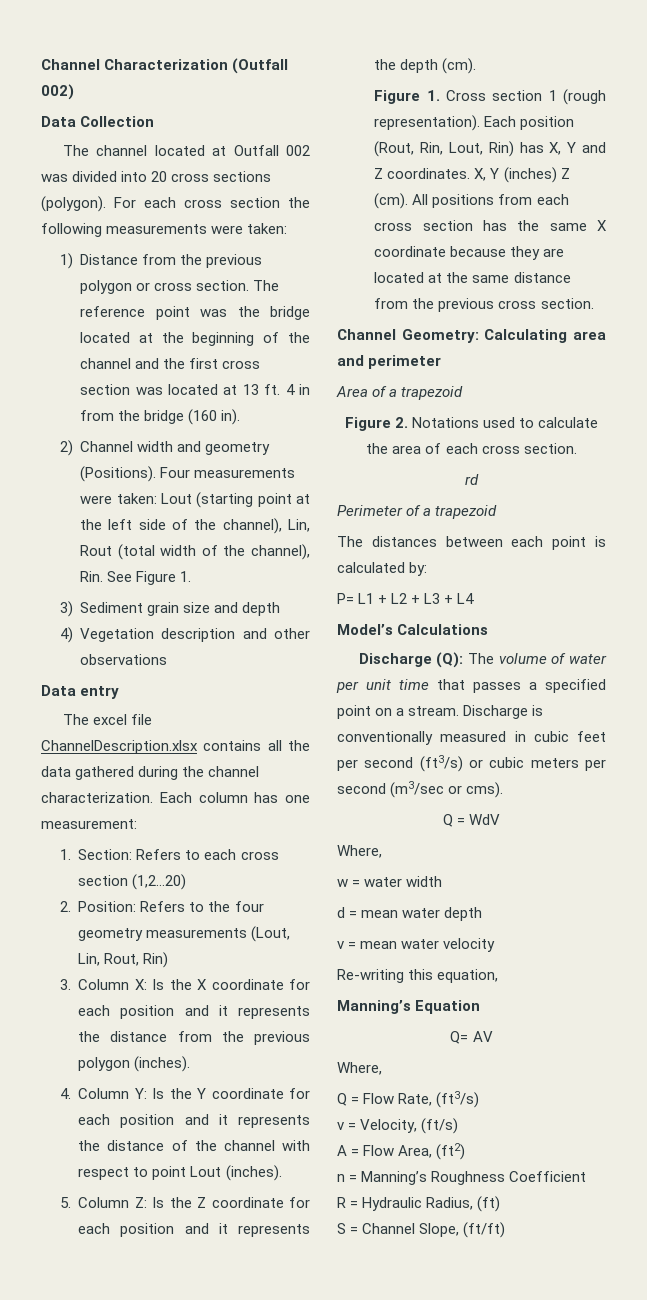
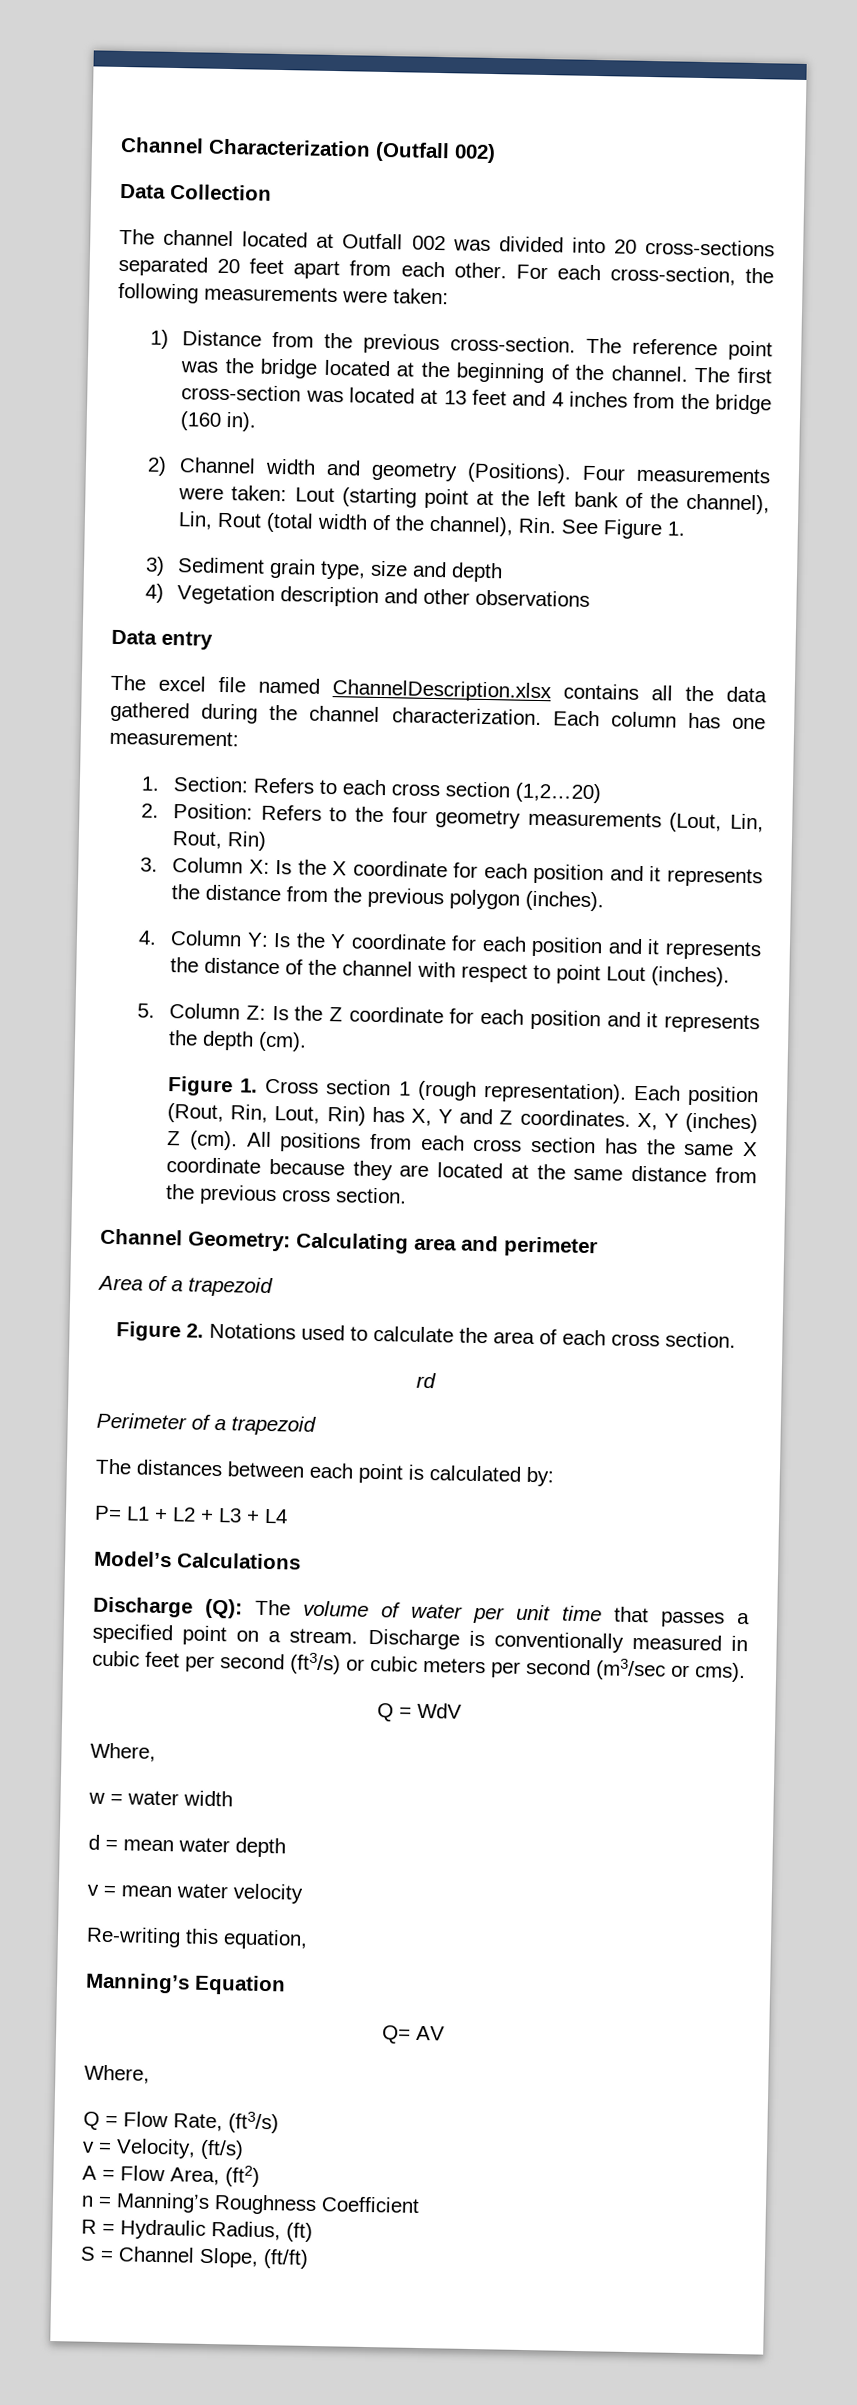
- The channel located at Outfall 002 was divided into 20 cross sections (polygon). For each cross section the following measurements were taken:
+ The channel located at Outfall 002 was divided into 20 cross-sections separated 20 feet apart from each other. For each cross-section, the following measurements were taken:
- 1) Distance from the previous polygon or cross section.
+ 1) Distance from the previous cross-section.
- The reference point was the bridge located at the beginning of the channel and the first cross section was located at 13 ft. 4 in from the bridge (160 in).
+ The reference point was the bridge located at the beginning of the channel. The first cross-section was located at 13 feet and 4 inches from the bridge (160 in).
- Four measurements were taken: Lout (starting point at the left side of the channel), Lin, Rout (total width of the channel), Rin. See Figure 1.
+ Four measurements were taken: Lout (starting point at the left bank of the channel), Lin, Rout (total width of the channel), Rin. See Figure 1.
- 3) Sediment grain size and depth
+ 3) Sediment grain type, size and depth
- The excel file ChannelDescription.xlsx contains all the data gathered during the channel characterization.
+ The excel file named ChannelDescription.xlsx contains all the data gathered during the channel characterization.

